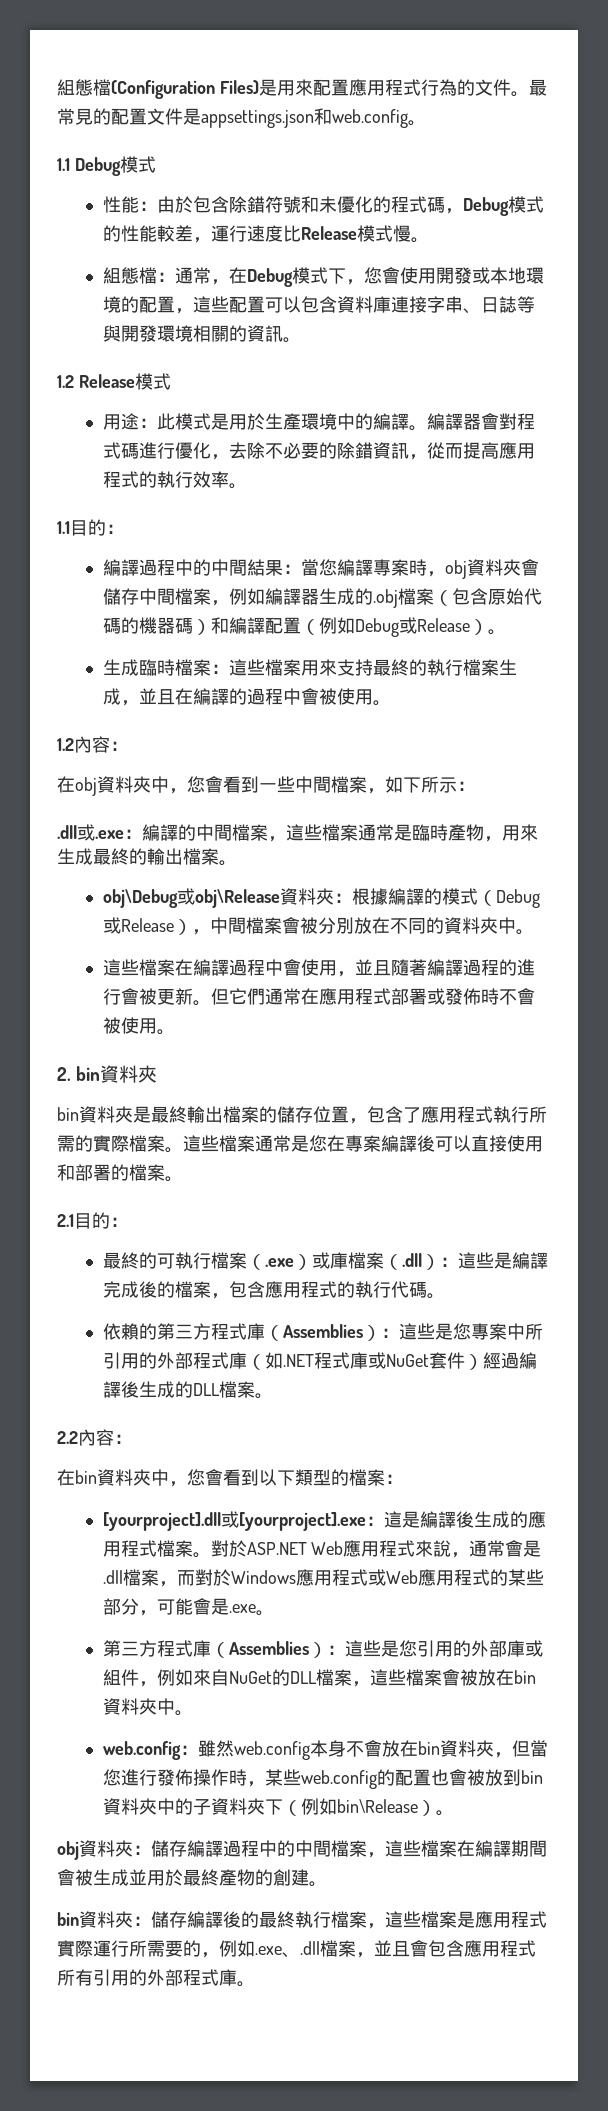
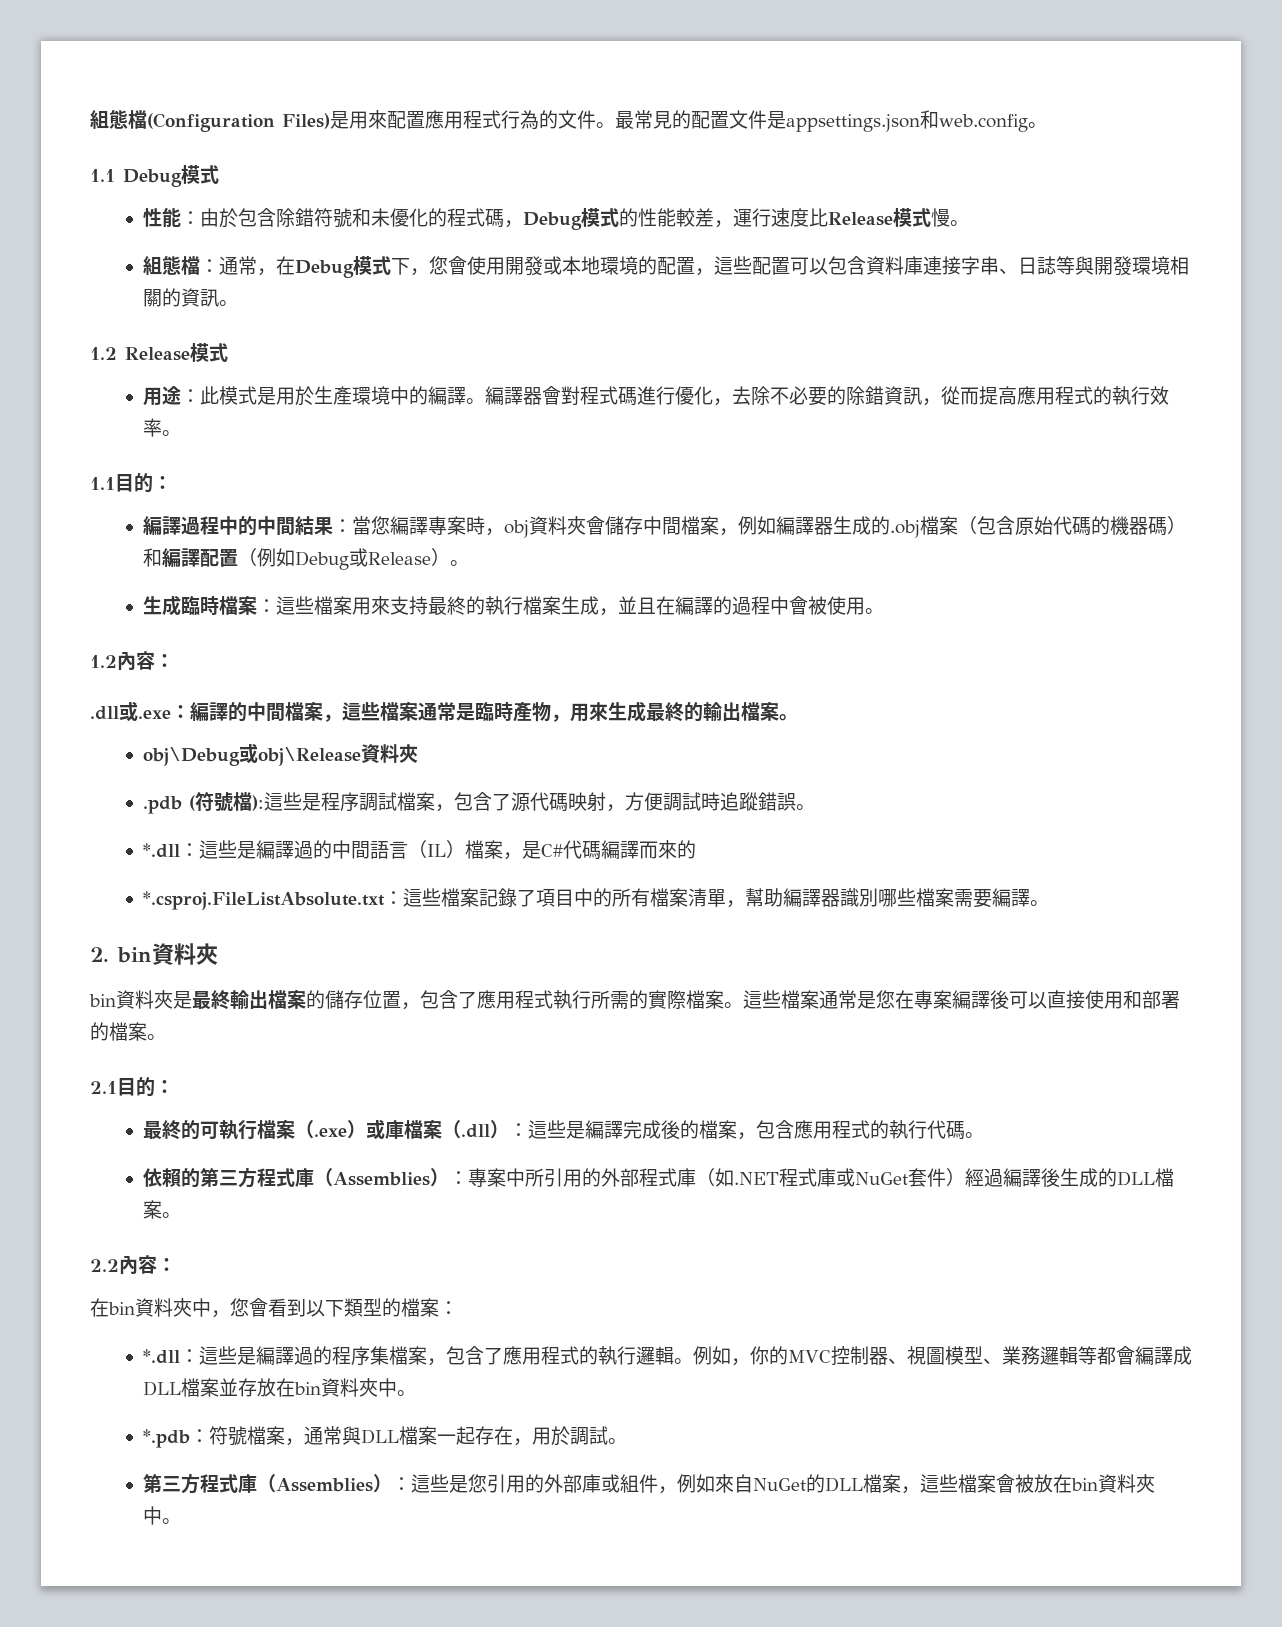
- 在obj資料夾中，您會看到一些中間檔案，如下所示：
- obj\Debug或obj\Release資料夾：根據編譯的模式（Debug或Release），中間檔案會被分別放在不同的資料夾中。
- 這些檔案在編譯過程中會使用，並且隨著編譯過程的進行會被更新。但它們通常在應用程式部署或發佈時不會被使用。
+ obj\Debug或obj\Release資料夾
+ .pdb (符號檔):這些是程序調試檔案，包含了源代碼映射，方便調試時追蹤錯誤。
+ *.dll：這些是編譯過的中間語言（IL）檔案，是C#代碼編譯而來的
+ *.csproj.FileListAbsolute.txt：這些檔案記錄了項目中的所有檔案清單，幫助編譯器識別哪些檔案需要編譯。
- 依賴的第三方程式庫（Assemblies）：這些是您專案中所引用的外部程式庫（如.NET程式庫或NuGet套件）經過編譯後生成的DLL檔案。
+ 依賴的第三方程式庫（Assemblies）：專案中所引用的外部程式庫（如.NET程式庫或NuGet套件）經過編譯後生成的DLL檔案。
- [yourproject].dll或[yourproject].exe：這是編譯後生成的應用程式檔案。對於ASP.NET Web應用程式來說，通常會是.dll檔案，而對於Windows應用程式或Web應用程式的某些部分，可能會是.exe。
+ *.dll：這些是編譯過的程序集檔案，包含了應用程式的執行邏輯。例如，你的MVC控制器、視圖模型、業務邏輯等都會編譯成DLL檔案並存放在bin資料夾中。
+ *.pdb：符號檔案，通常與DLL檔案一起存在，用於調試。
- web.config：雖然web.config本身不會放在bin資料夾，但當您進行發佈操作時，某些web.config的配置也會被放到bin資料夾中的子資料夾下（例如bin\Release）。
- obj資料夾：儲存編譯過程中的中間檔案，這些檔案在編譯期間會被生成並用於最終產物的創建。
- bin資料夾：儲存編譯後的最終執行檔案，這些檔案是應用程式實際運行所需要的，例如.exe、.dll檔案，並且會包含應用程式所有引用的外部程式庫。

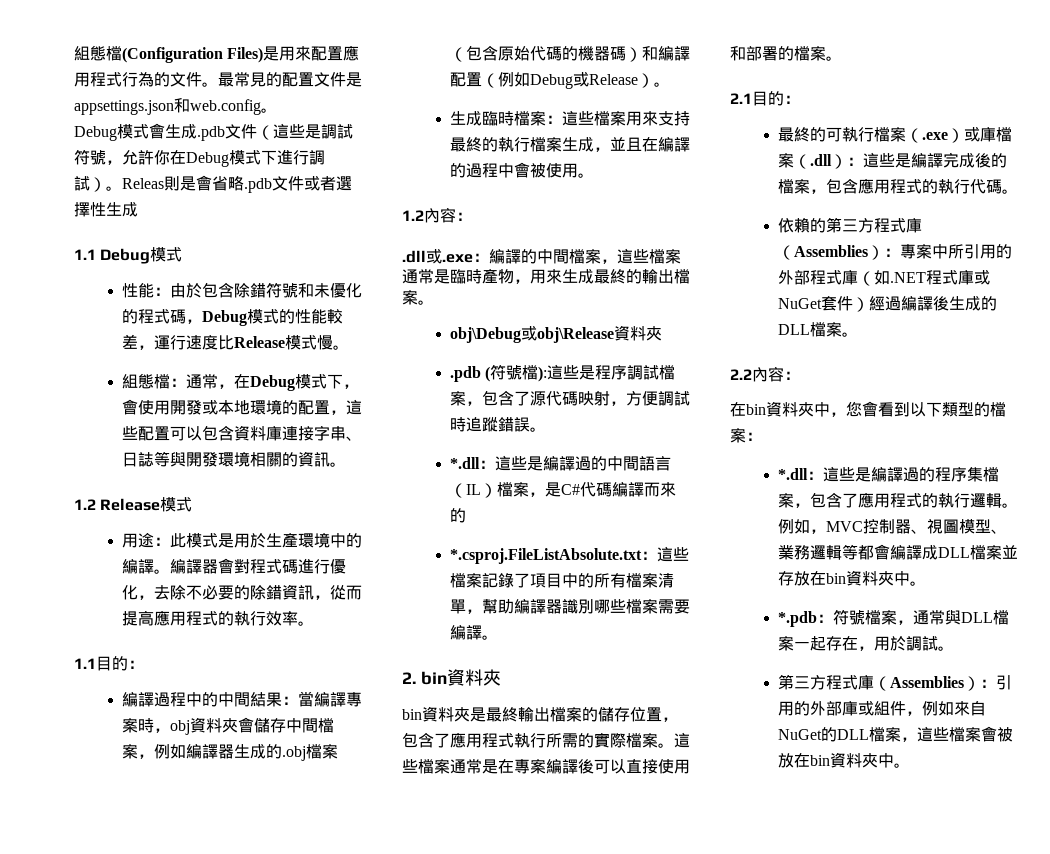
+ Debug模式會生成.pdb文件（這些是調試符號，允許你在Debug模式下進行調試）。Releas則是會省略.pdb文件或者選擇性生成
- 組態檔：通常，在Debug模式下，您會使用開發或本地環境的配置，這些配置可以包含資料庫連接字串、日誌等與開發環境相關的資訊。
+ 組態檔：通常，在Debug模式下，會使用開發或本地環境的配置，這些配置可以包含資料庫連接字串、日誌等與開發環境相關的資訊。
- 編譯過程中的中間結果：當您編譯專案時，obj資料夾會儲存中間檔案，例如編譯器生成的.obj檔案（包含原始代碼的機器碼）和編譯配置（例如Debug或Release）。
+ 編譯過程中的中間結果：當編譯專案時，obj資料夾會儲存中間檔案，例如編譯器生成的.obj檔案（包含原始代碼的機器碼）和編譯配置（例如Debug或Release）。
- 這些檔案通常是您在專案編譯後可以直接使用和部署的檔案。
+ 這些檔案通常是在專案編譯後可以直接使用和部署的檔案。
- 例如，你的MVC控制器、視圖模型、業務邏輯等都會編譯成DLL檔案並存放在bin資料夾中。
+ 例如，MVC控制器、視圖模型、業務邏輯等都會編譯成DLL檔案並存放在bin資料夾中。
- 第三方程式庫（Assemblies）：這些是您引用的外部庫或組件，例如來自NuGet的DLL檔案，這些檔案會被放在bin資料夾中。
+ 第三方程式庫（Assemblies）：引用的外部庫或組件，例如來自NuGet的DLL檔案，這些檔案會被放在bin資料夾中。

